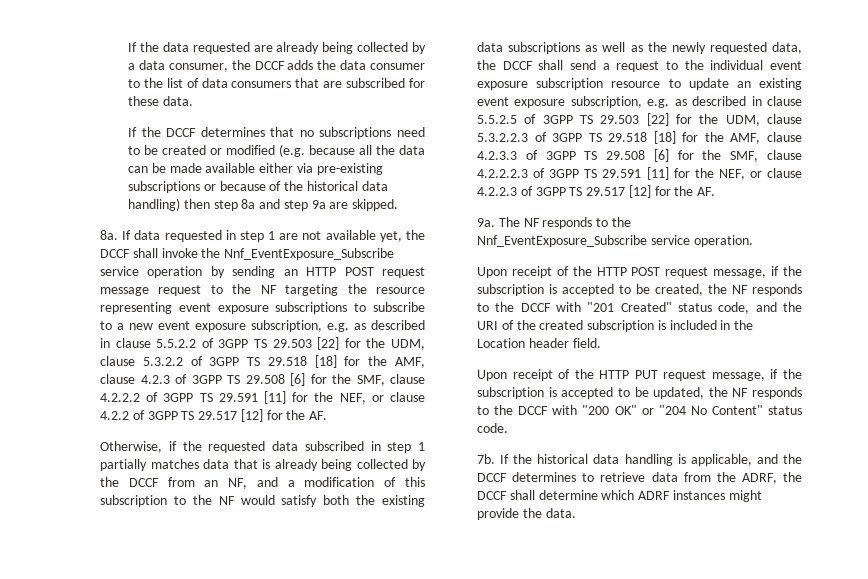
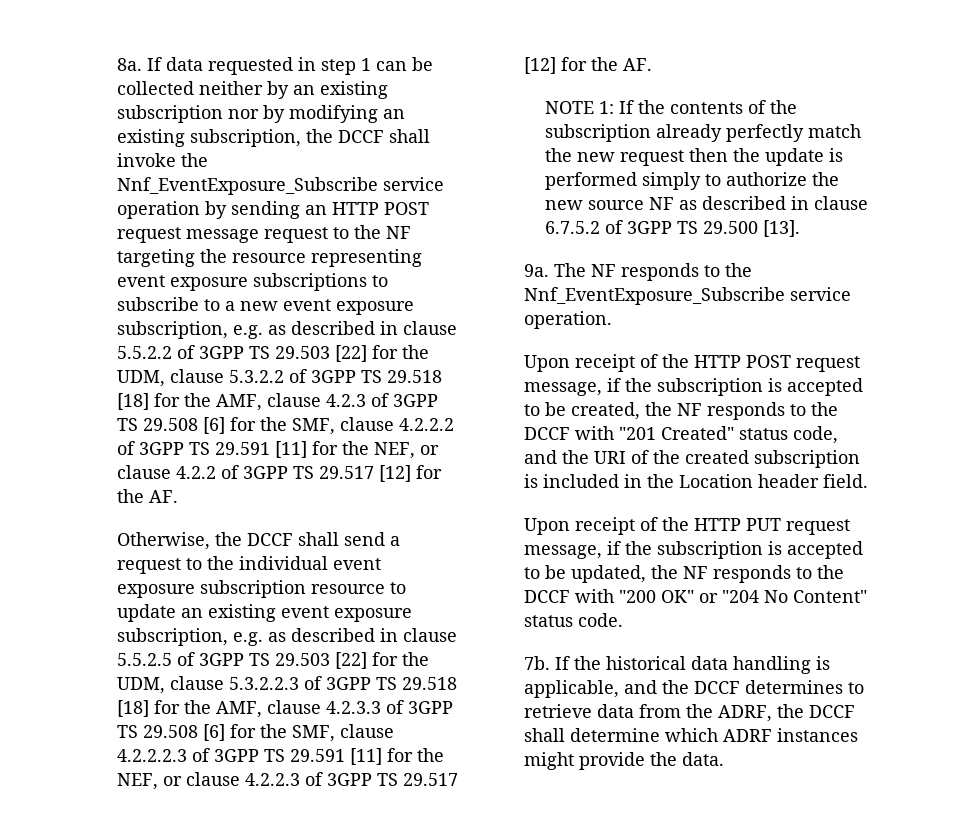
- If the data requested are already being collected by a data consumer, the DCCF adds the data consumer to the list of data consumers that are subscribed for these data.
- If the DCCF determines that no subscriptions need to be created or modified (e.g. because all the data can be made available either via pre-existing subscriptions or because of the historical data handling) then step 8a and step 9a are skipped.
- If data requested in step 1 are not available yet, the DCCF shall invoke the Nnf_EventExposure_Subscribe service operation by sending an HTTP POST request message request to the NF targeting the resource representing event exposure subscriptions to subscribe to a new event exposure subscription, e.g. as described in clause 5.5.2.2 of 3GPP TS 29.503 [22] for the UDM, clause 5.3.2.2 of 3GPP TS 29.518 [18] for the AMF, clause 4.2.3 of 3GPP TS 29.508 [6] for the SMF, clause 4.2.2.2 of 3GPP TS 29.591 [11] for the NEF, or clause 4.2.2 of 3GPP TS 29.517 [12] for the AF.
+ If data requested in step 1 can be collected neither by an existing subscription nor by modifying an existing subscription, the DCCF shall invoke the Nnf_EventExposure_Subscribe service operation by sending an HTTP POST request message request to the NF targeting the resource representing event exposure subscriptions to subscribe to a new event exposure subscription, e.g. as described in clause 5.5.2.2 of 3GPP TS 29.503 [22] for the UDM, clause 5.3.2.2 of 3GPP TS 29.518 [18] for the AMF, clause 4.2.3 of 3GPP TS 29.508 [6] for the SMF, clause 4.2.2.2 of 3GPP TS 29.591 [11] for the NEF, or clause 4.2.2 of 3GPP TS 29.517 [12] for the AF.
- Otherwise, if the requested data subscribed in step 1 partially matches data that is already being collected by the DCCF from an NF, and a modification of this subscription to the NF would satisfy both the existing data subscriptions as well as the newly requested data, the DCCF shall send a request to the individual event exposure subscription resource to update an existing event exposure subscription, e.g. as described in clause 5.5.2.5 of 3GPP TS 29.503 [22] for the UDM, clause 5.3.2.2.3 of 3GPP TS 29.518 [18] for the AMF, clause 4.2.3.3 of 3GPP TS 29.508 [6] for the SMF, clause 4.2.2.2.3 of 3GPP TS 29.591 [11] for the NEF, or clause 4.2.2.3 of 3GPP TS 29.517 [12] for the AF.
+ Otherwise, the DCCF shall send a request to the individual event exposure subscription resource to update an existing event exposure subscription, e.g. as described in clause 5.5.2.5 of 3GPP TS 29.503 [22] for the UDM, clause 5.3.2.2.3 of 3GPP TS 29.518 [18] for the AMF, clause 4.2.3.3 of 3GPP TS 29.508 [6] for the SMF, clause 4.2.2.2.3 of 3GPP TS 29.591 [11] for the NEF, or clause 4.2.2.3 of 3GPP TS 29.517 [12] for the AF.
+ NOTE 1: If the contents of the subscription already perfectly match the new request then the update is performed simply to authorize the new source NF as described in clause 6.7.5.2 of 3GPP TS 29.500 [13].

